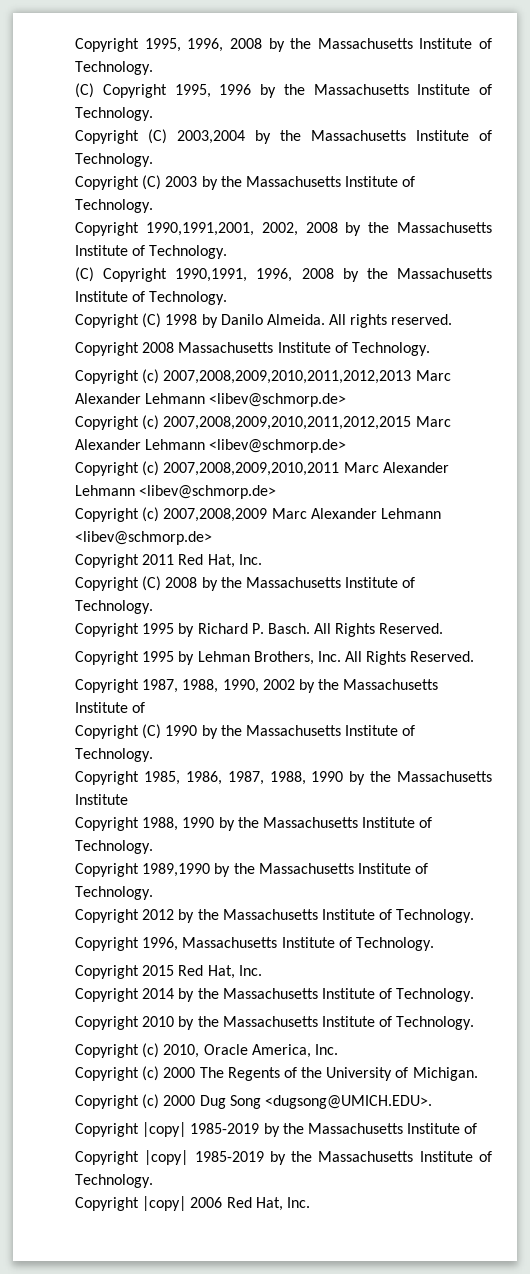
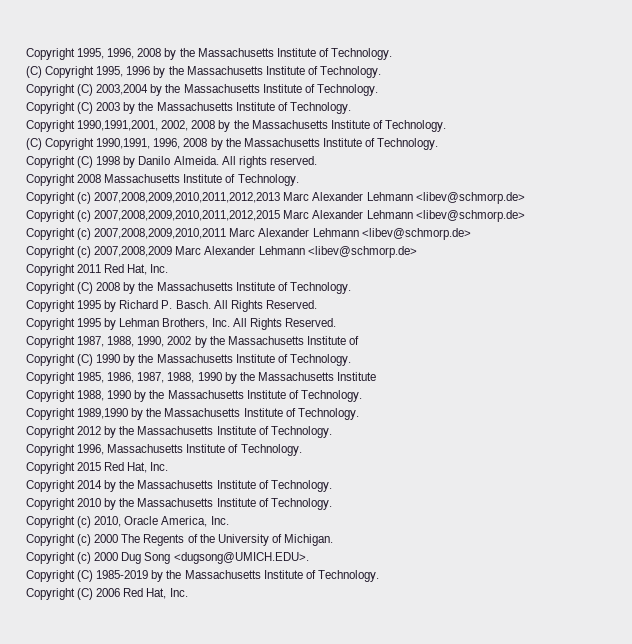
  Copyright (c) 2000 Dug Song <dugsong@UMICH.EDU>.
- Copyright |copy| 1985-2019 by the Massachusetts Institute of
- Copyright |copy| 1985-2019 by the Massachusetts Institute of Technology.
+ Copyright (C) 1985-2019 by the Massachusetts Institute of Technology.
- Copyright |copy| 2006 Red Hat, Inc.
+ Copyright (C) 2006 Red Hat, Inc.

